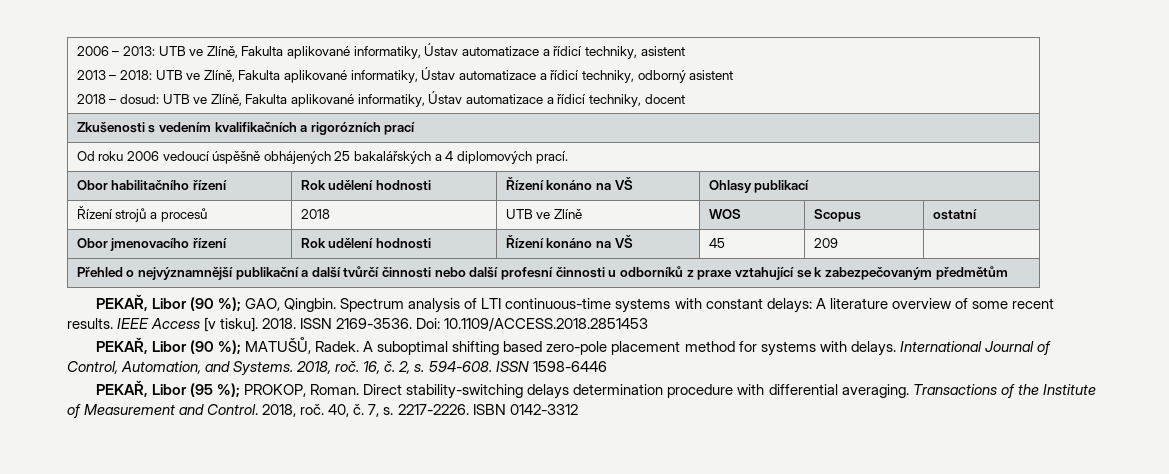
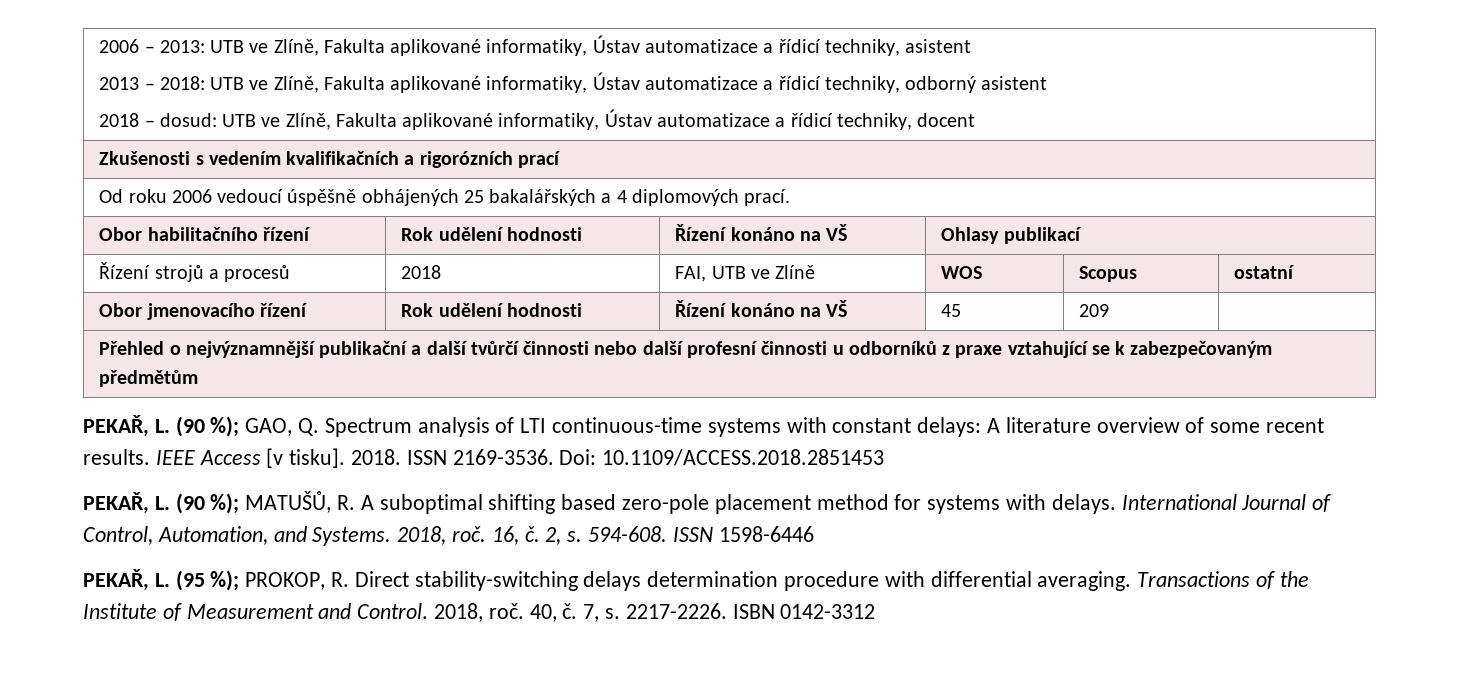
- Řízení strojů a procesů | 2018 | UTB ve Zlíně | WOS | Scopus | ostatní
+ Řízení strojů a procesů | 2018 | FAI, UTB ve Zlíně | WOS | Scopus | ostatní
- PEKAŘ, Libor (90 %); GAO, Qingbin. Spectrum analysis of LTI continuous-time systems with constant delays: A literature overview of some recent results.
+ PEKAŘ, L. (90 %); GAO, Q. Spectrum analysis of LTI continuous-time systems with constant delays: A literature overview of some recent results.
- PEKAŘ, Libor (90 %); MATUŠŮ, Radek. A suboptimal shifting based zero-pole placement method for systems with delays.
+ PEKAŘ, L. (90 %); MATUŠŮ, R. A suboptimal shifting based zero-pole placement method for systems with delays.
- PEKAŘ, Libor (95 %); PROKOP, Roman. Direct stability-switching delays determination procedure with differential averaging.
+ PEKAŘ, L. (95 %); PROKOP, R. Direct stability-switching delays determination procedure with differential averaging.

